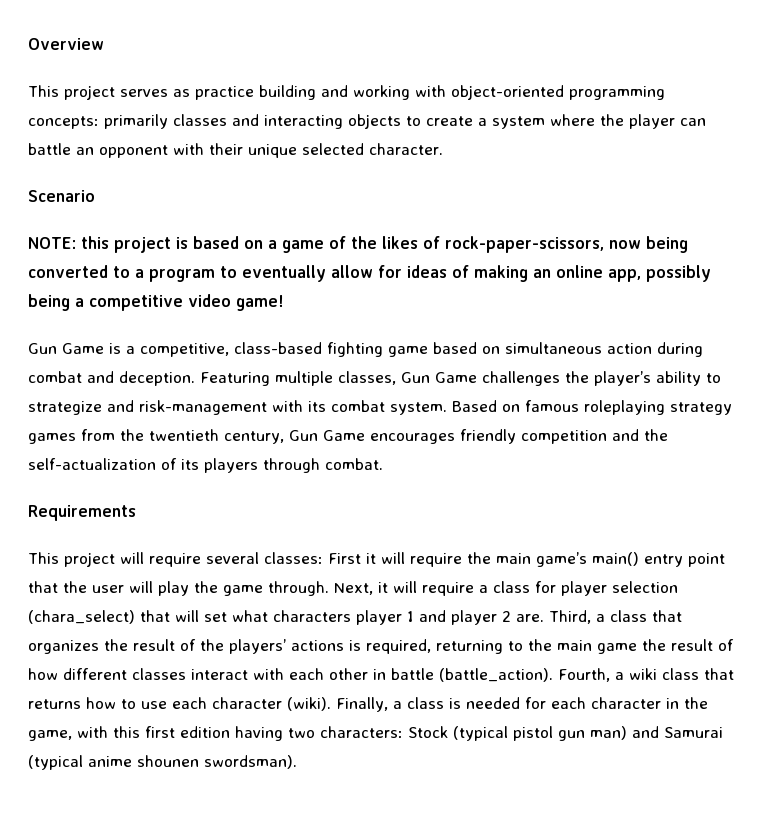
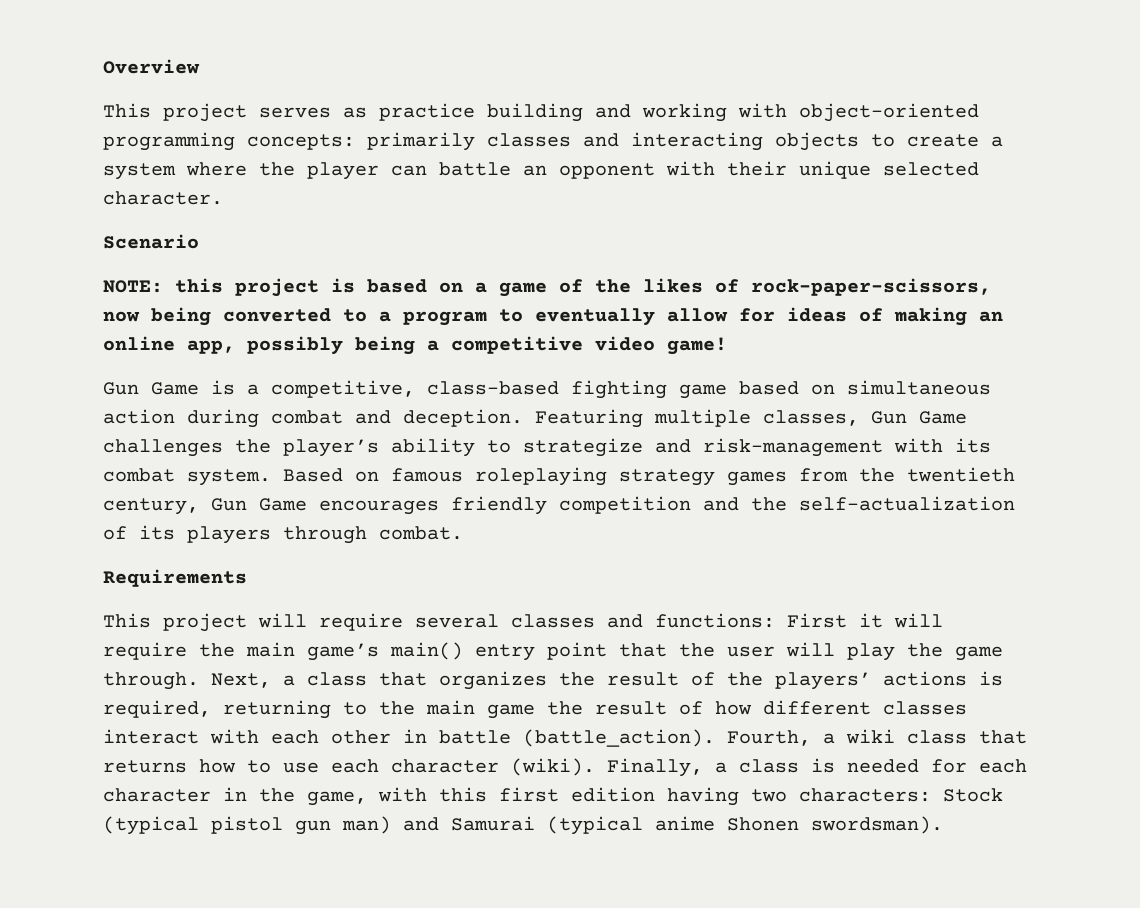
- This project will require several classes: First it will require the main game’s main() entry point that the user will play the game through.
+ This project will require several classes and functions: First it will require the main game’s main() entry point that the user will play the game through.
- Next, it will require a class for player selection (chara_select) that will set what characters player 1 and player 2 are. Third, a class that organizes the result of the players’ actions is required, returning to the main game the result of how different classes interact with each other in battle (battle_action).
+ Next, a class that organizes the result of the players’ actions is required, returning to the main game the result of how different classes interact with each other in battle (battle_action).
- Finally, a class is needed for each character in the game, with this first edition having two characters: Stock (typical pistol gun man) and Samurai (typical anime shounen swordsman).
+ Finally, a class is needed for each character in the game, with this first edition having two characters: Stock (typical pistol gun man) and Samurai (typical anime Shonen swordsman).

